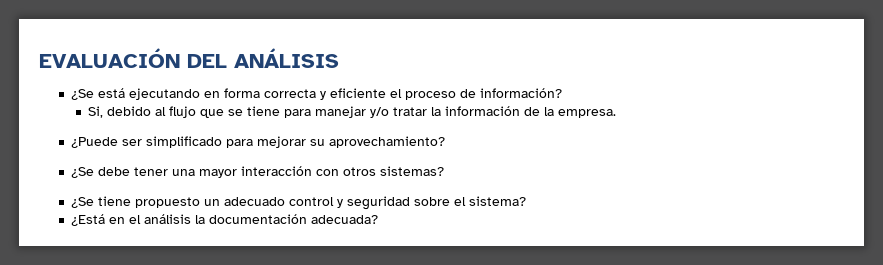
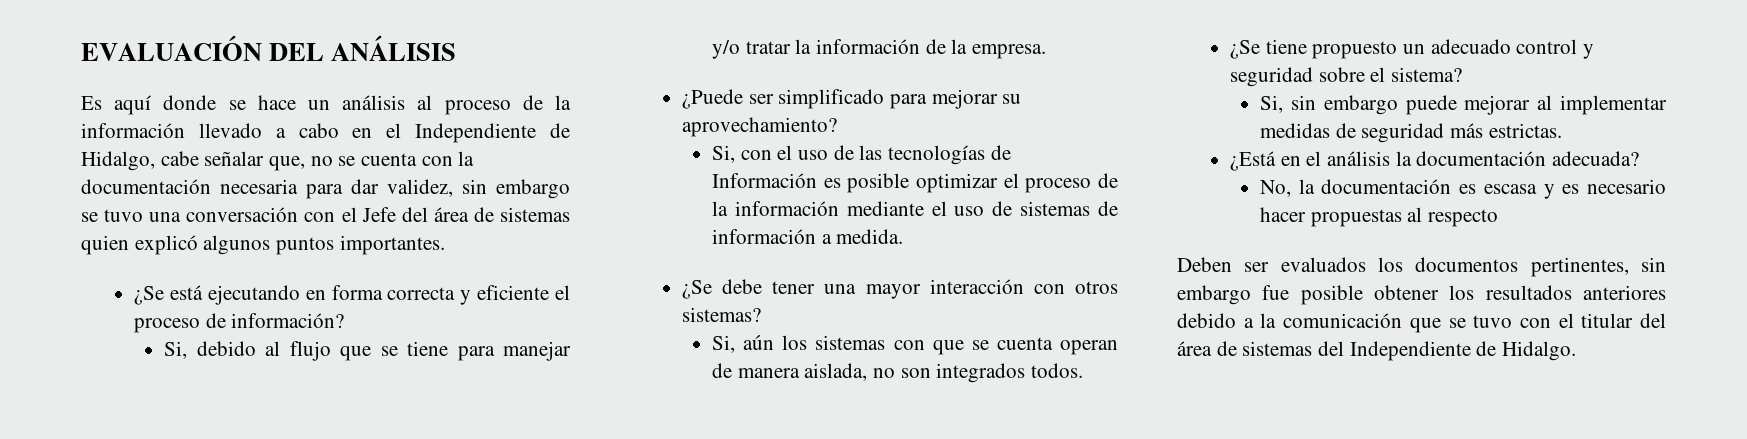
+ Es aquí donde se hace un análisis al proceso de la información llevado a cabo en el Independiente de Hidalgo, cabe señalar que, no se cuenta con la documentación necesaria para dar validez, sin embargo se tuvo una conversación con el Jefe del área de sistemas quien explicó algunos puntos importantes.
+ Si, con el uso de las tecnologías de Información es posible optimizar el proceso de la información mediante el uso de sistemas de información a medida.
+ Si, aún los sistemas con que se cuenta operan de manera aislada, no son integrados todos.
+ Si, sin embargo puede mejorar al implementar medidas de seguridad más estrictas.
+ No, la documentación es escasa y es necesario hacer propuestas al respecto
+ Deben ser evaluados los documentos pertinentes, sin embargo fue posible obtener los resultados anteriores debido a la comunicación que se tuvo con el titular del área de sistemas del Independiente de Hidalgo.

